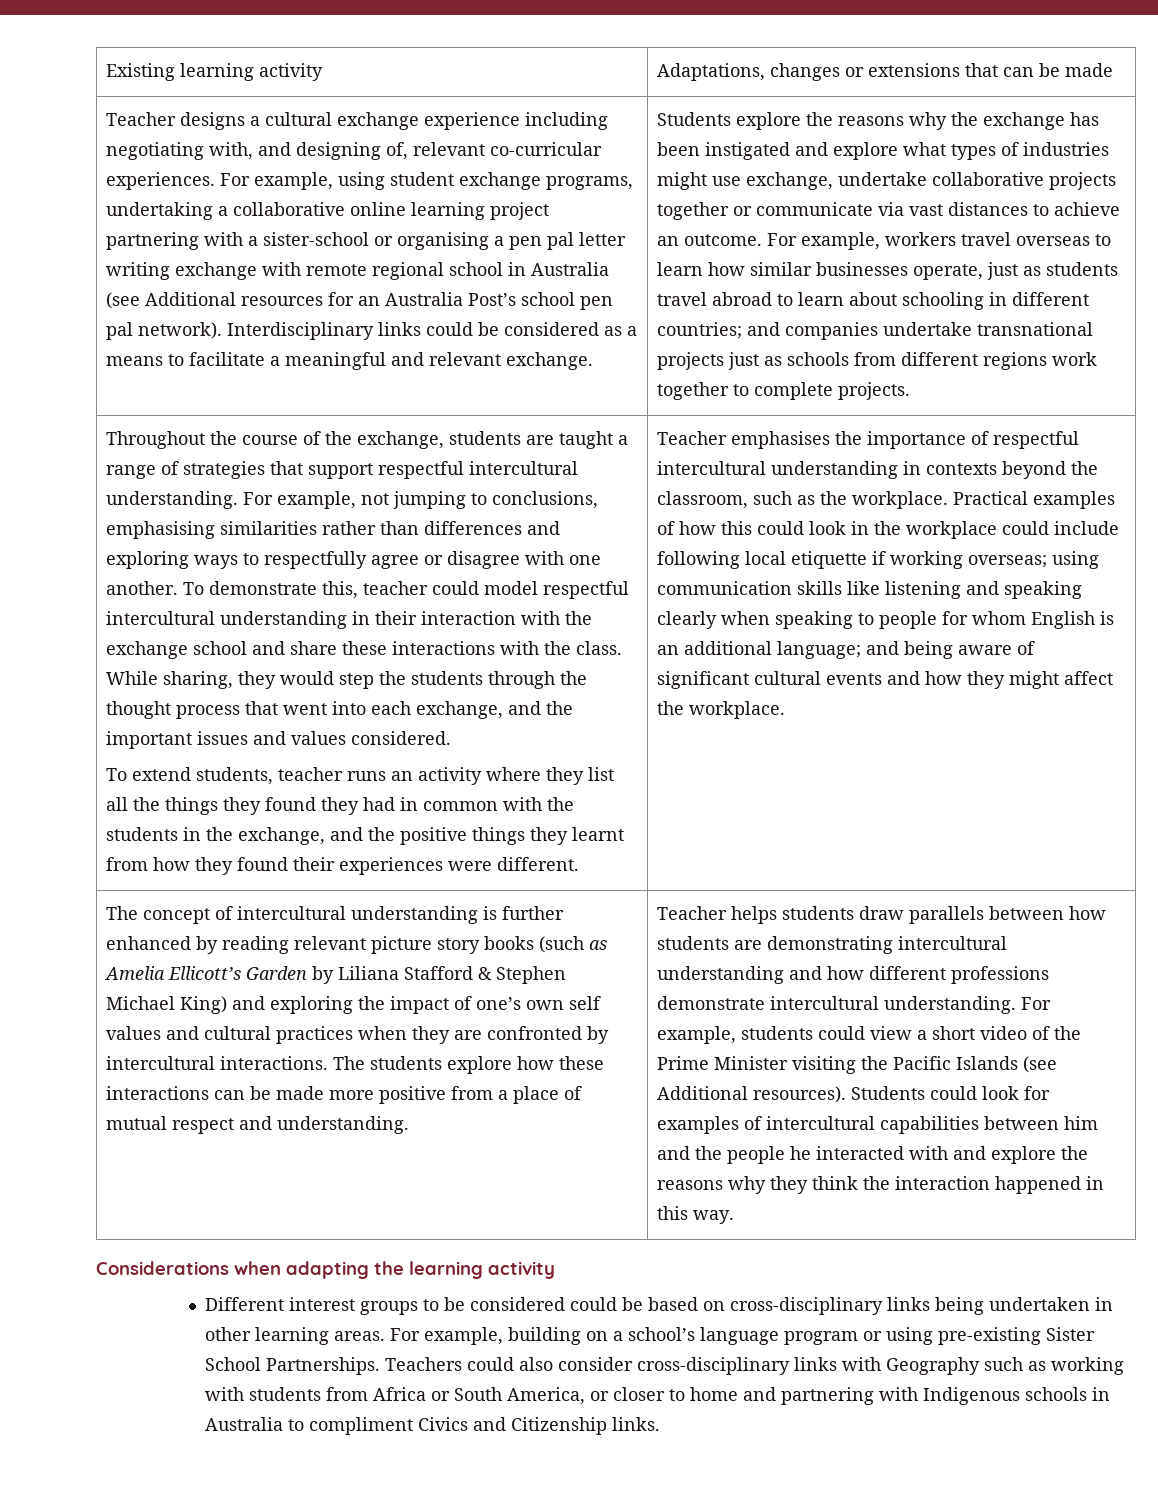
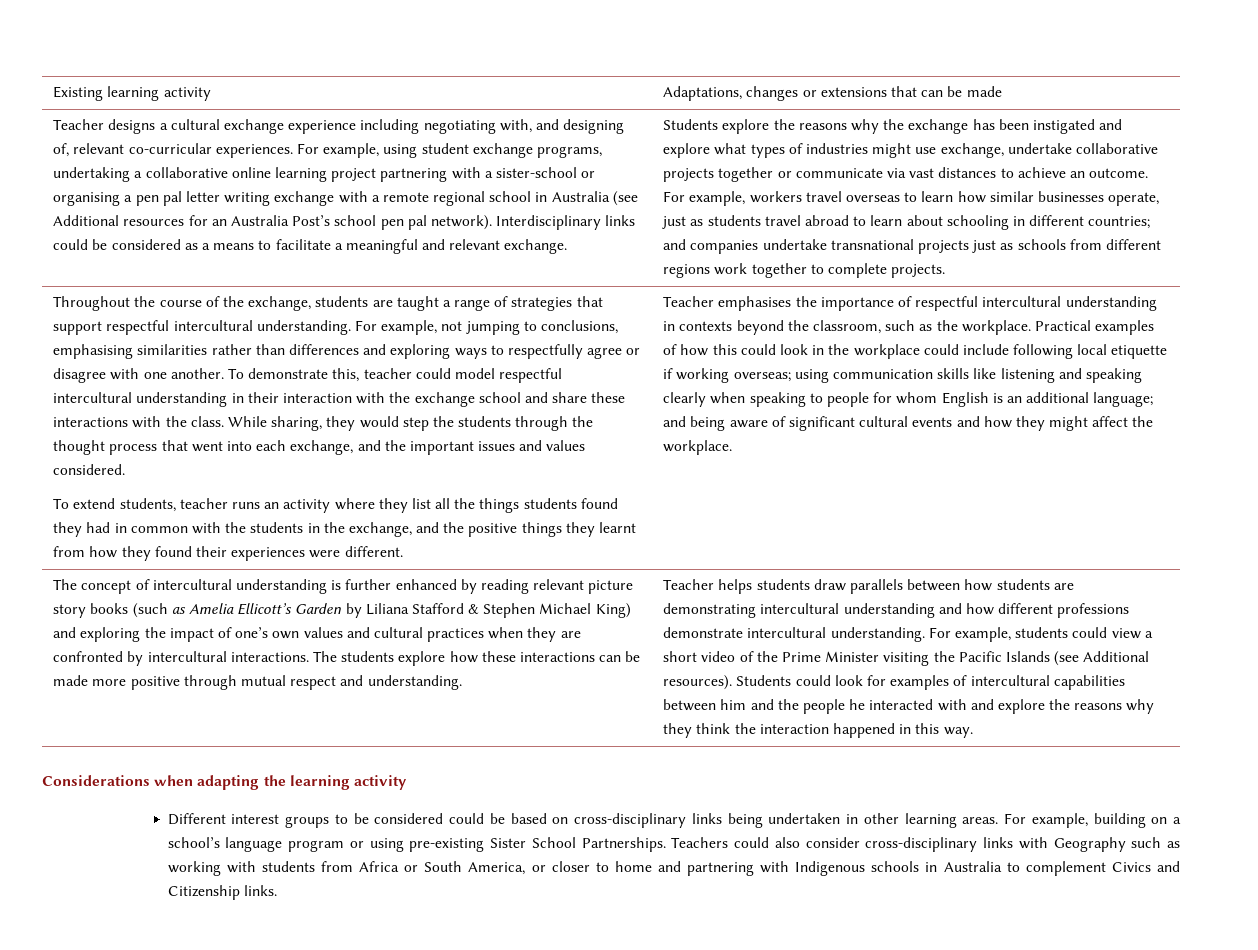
- For example, using student exchange programs, undertaking a collaborative online learning project partnering with a sister-school or organising a pen pal letter writing exchange with remote regional school in Australia (see Additional resources for an Australia Post’s school pen pal network).
+ For example, using student exchange programs, undertaking a collaborative online learning project partnering with a sister-school or organising a pen pal letter writing exchange with a remote regional school in Australia (see Additional resources for an Australia Post’s school pen pal network).
- To extend students, teacher runs an activity where they list all the things they found they had in common with the students in the exchange, and the positive things they learnt from how they found their experiences were different.
+ To extend students, teacher runs an activity where they list all the things students found they had in common with the students in the exchange, and the positive things they learnt from how they found their experiences were different.
- The concept of intercultural understanding is further enhanced by reading relevant picture story books (such as Amelia Ellicott’s Garden by Liliana Stafford & Stephen Michael King) and exploring the impact of one’s own self values and cultural practices when they are confronted by intercultural interactions.
+ The concept of intercultural understanding is further enhanced by reading relevant picture story books (such as Amelia Ellicott’s Garden by Liliana Stafford & Stephen Michael King) and exploring the impact of one’s own values and cultural practices when they are confronted by intercultural interactions.
- The students explore how these interactions can be made more positive from a place of mutual respect and understanding.
+ The students explore how these interactions can be made more positive through mutual respect and understanding.
- Teachers could also consider cross-disciplinary links with Geography such as working with students from Africa or South America, or closer to home and partnering with Indigenous schools in Australia to compliment Civics and Citizenship links.
+ Teachers could also consider cross-disciplinary links with Geography such as working with students from Africa or South America, or closer to home and partnering with Indigenous schools in Australia to complement Civics and Citizenship links.

